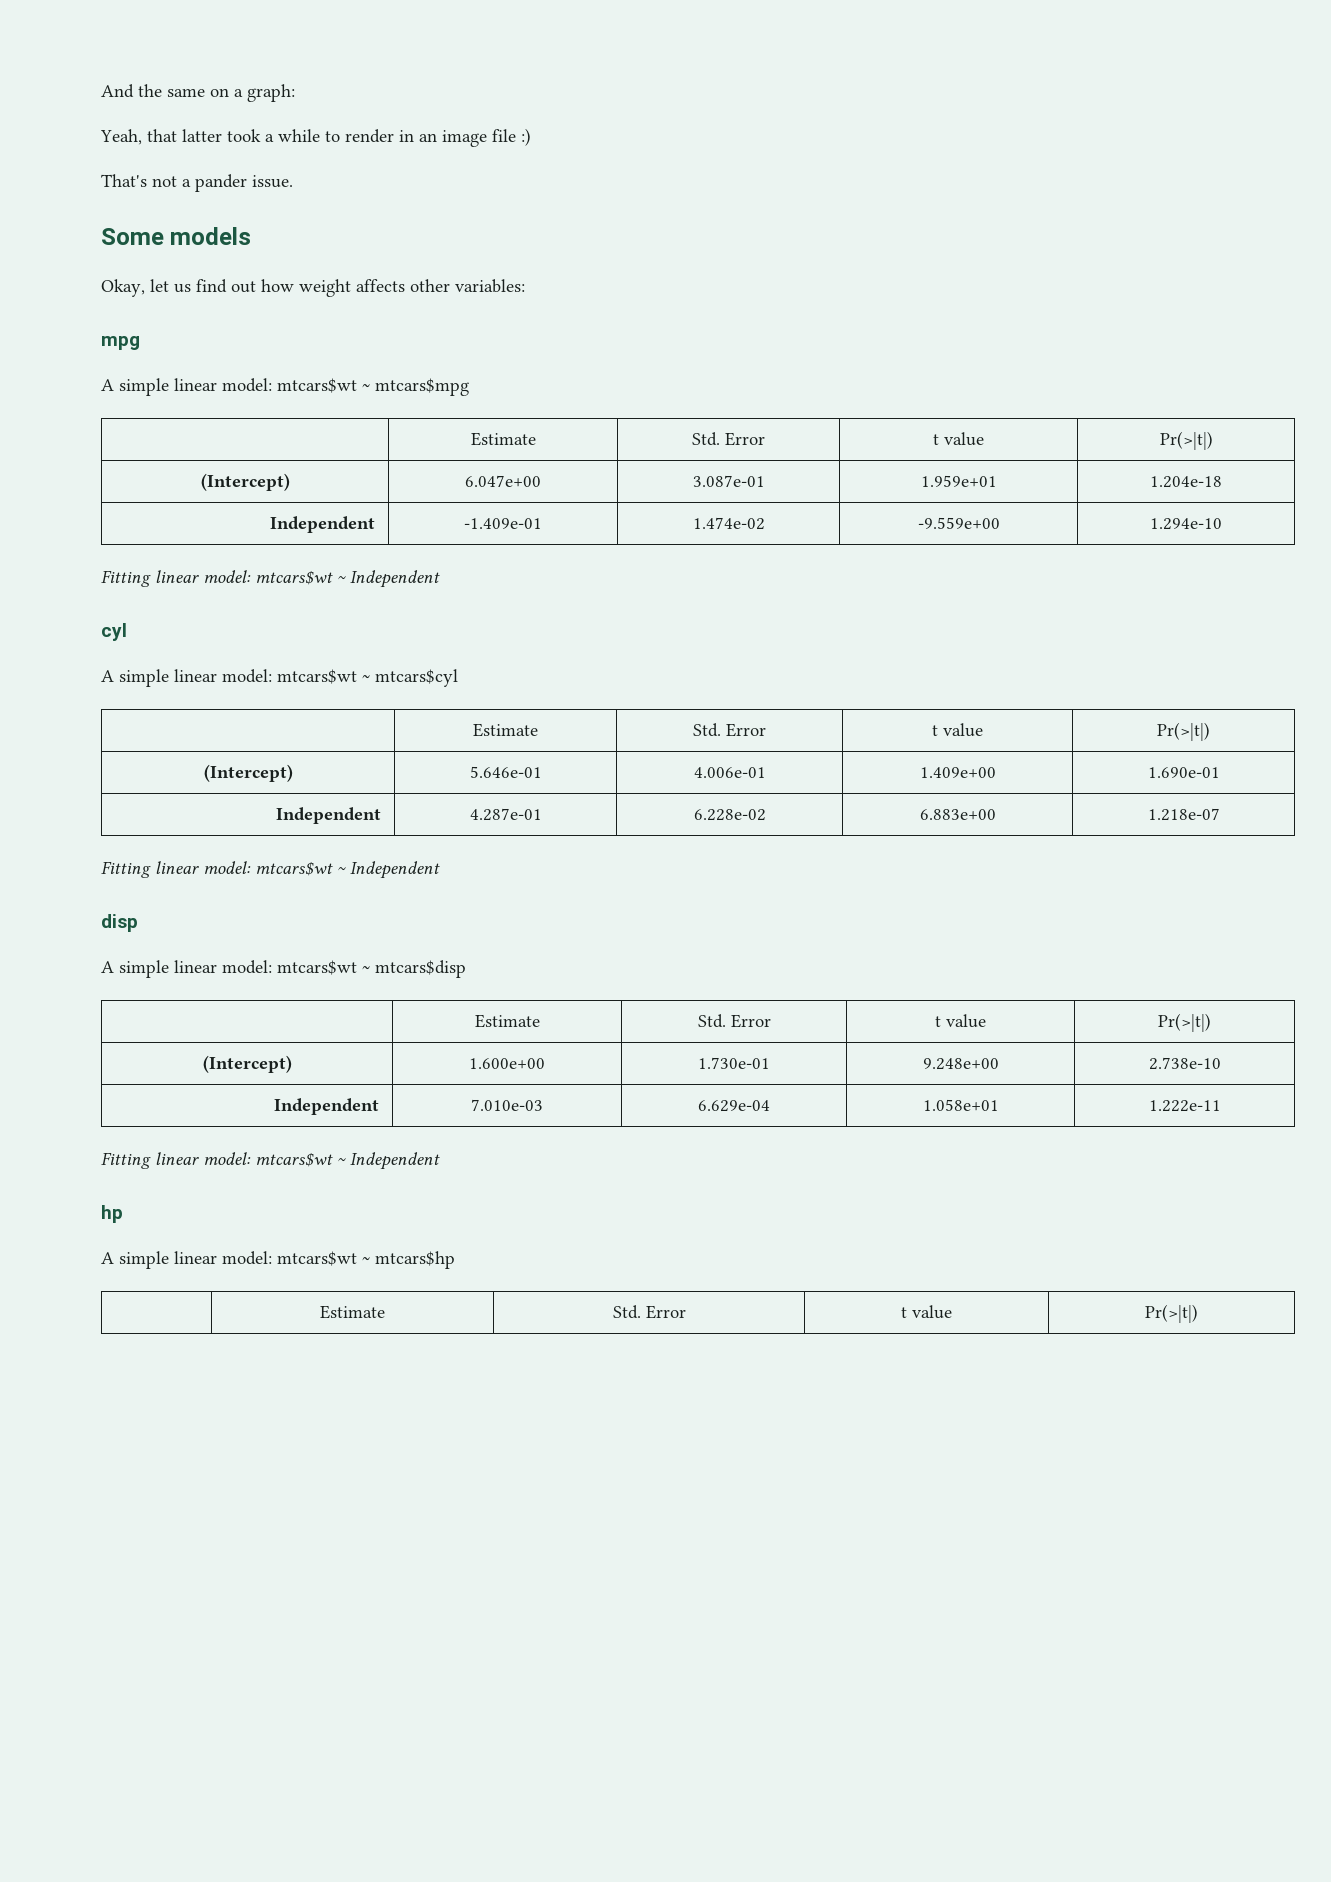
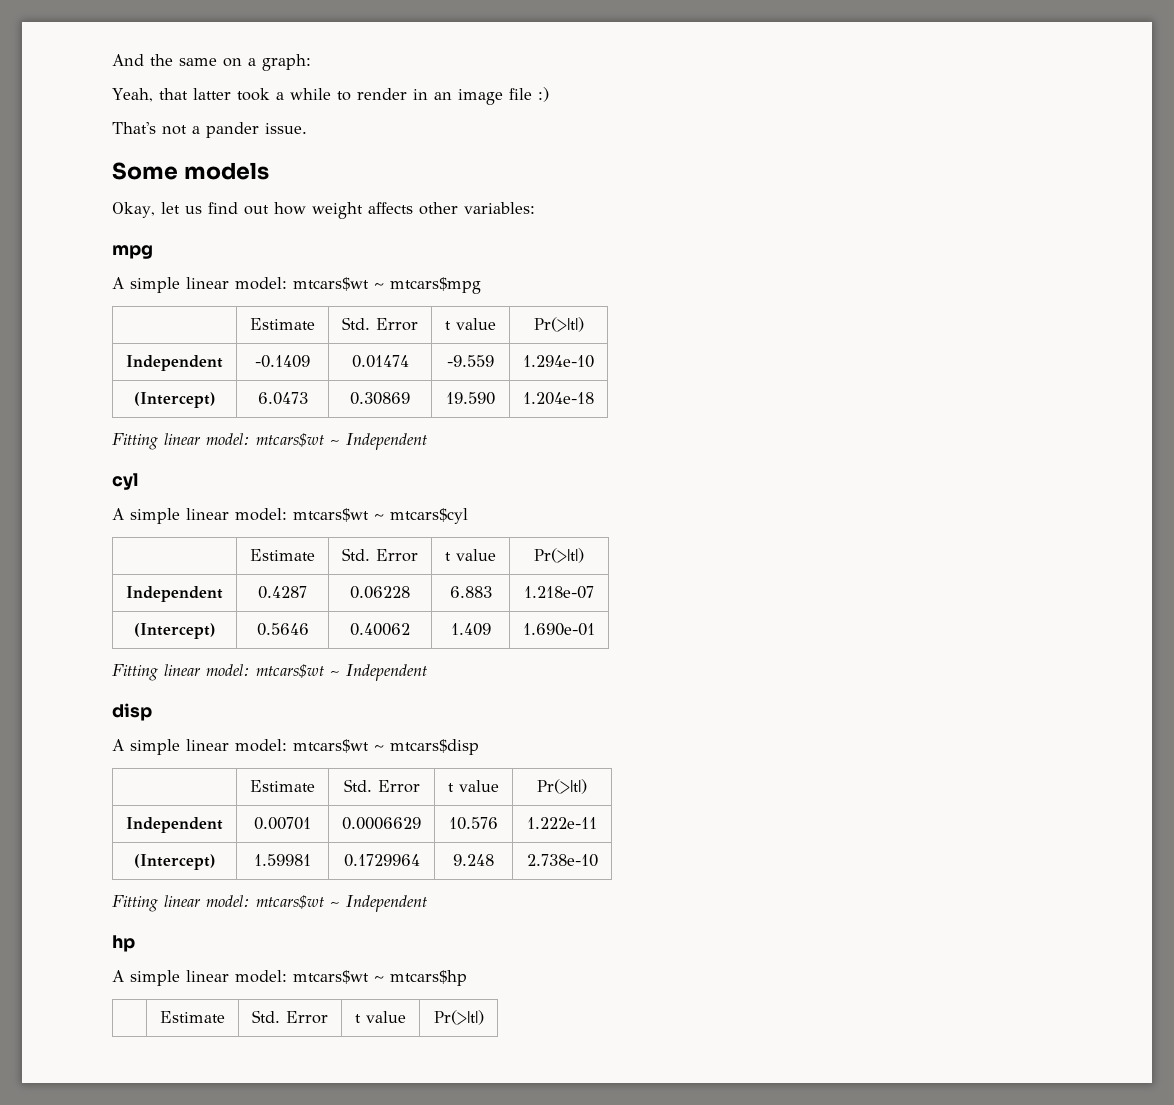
- (Intercept) | 6.047e+00 | 3.087e-01 | 1.959e+01 | 1.204e-18
- Independent | -1.409e-01 | 1.474e-02 | -9.559e+00 | 1.294e-10
+ Independent | -0.1409 | 0.01474 | -9.559 | 1.294e-10
+ (Intercept) | 6.0473 | 0.30869 | 19.590 | 1.204e-18
- (Intercept) | 5.646e-01 | 4.006e-01 | 1.409e+00 | 1.690e-01
- Independent | 4.287e-01 | 6.228e-02 | 6.883e+00 | 1.218e-07
+ Independent | 0.4287 | 0.06228 | 6.883 | 1.218e-07
+ (Intercept) | 0.5646 | 0.40062 | 1.409 | 1.690e-01
- (Intercept) | 1.600e+00 | 1.730e-01 | 9.248e+00 | 2.738e-10
- Independent | 7.010e-03 | 6.629e-04 | 1.058e+01 | 1.222e-11
+ Independent | 0.00701 | 0.0006629 | 10.576 | 1.222e-11
+ (Intercept) | 1.59981 | 0.1729964 | 9.248 | 2.738e-10

